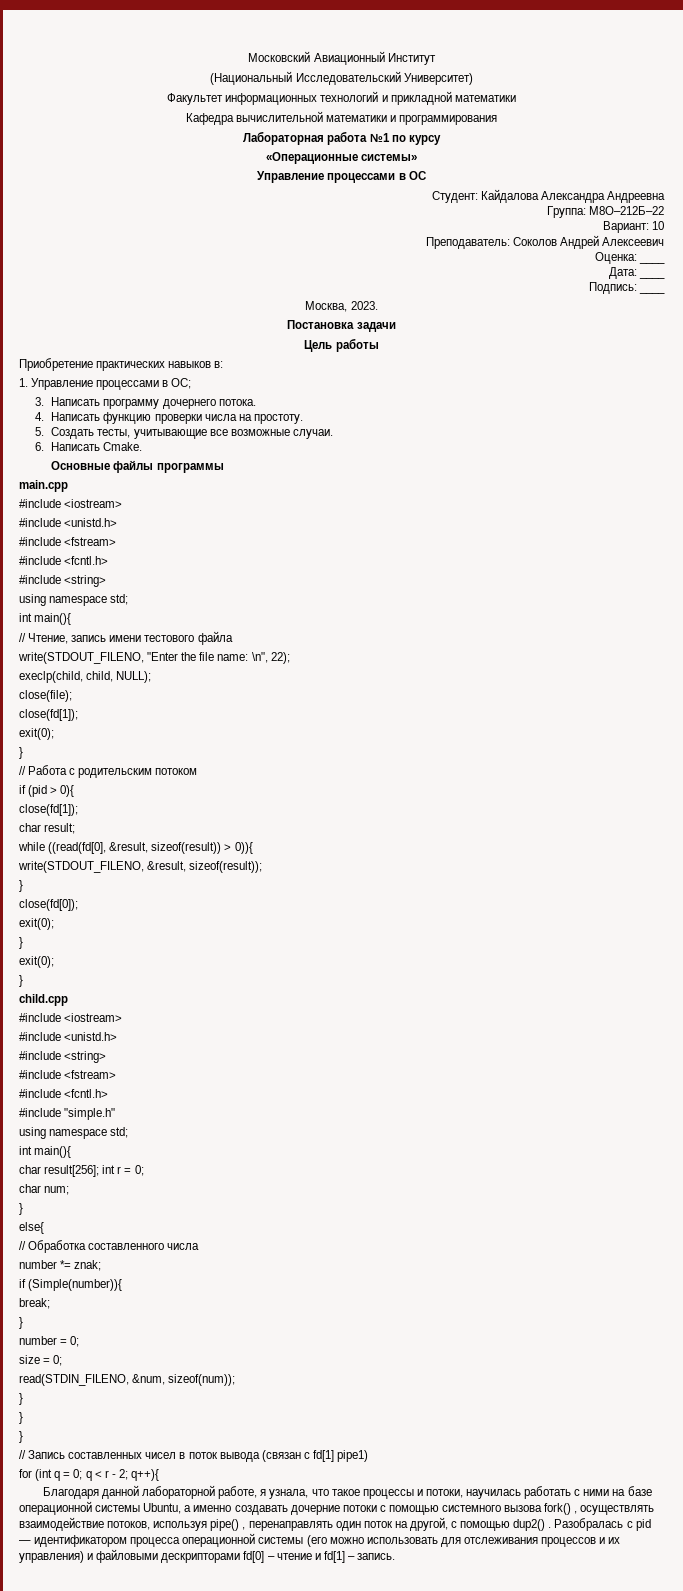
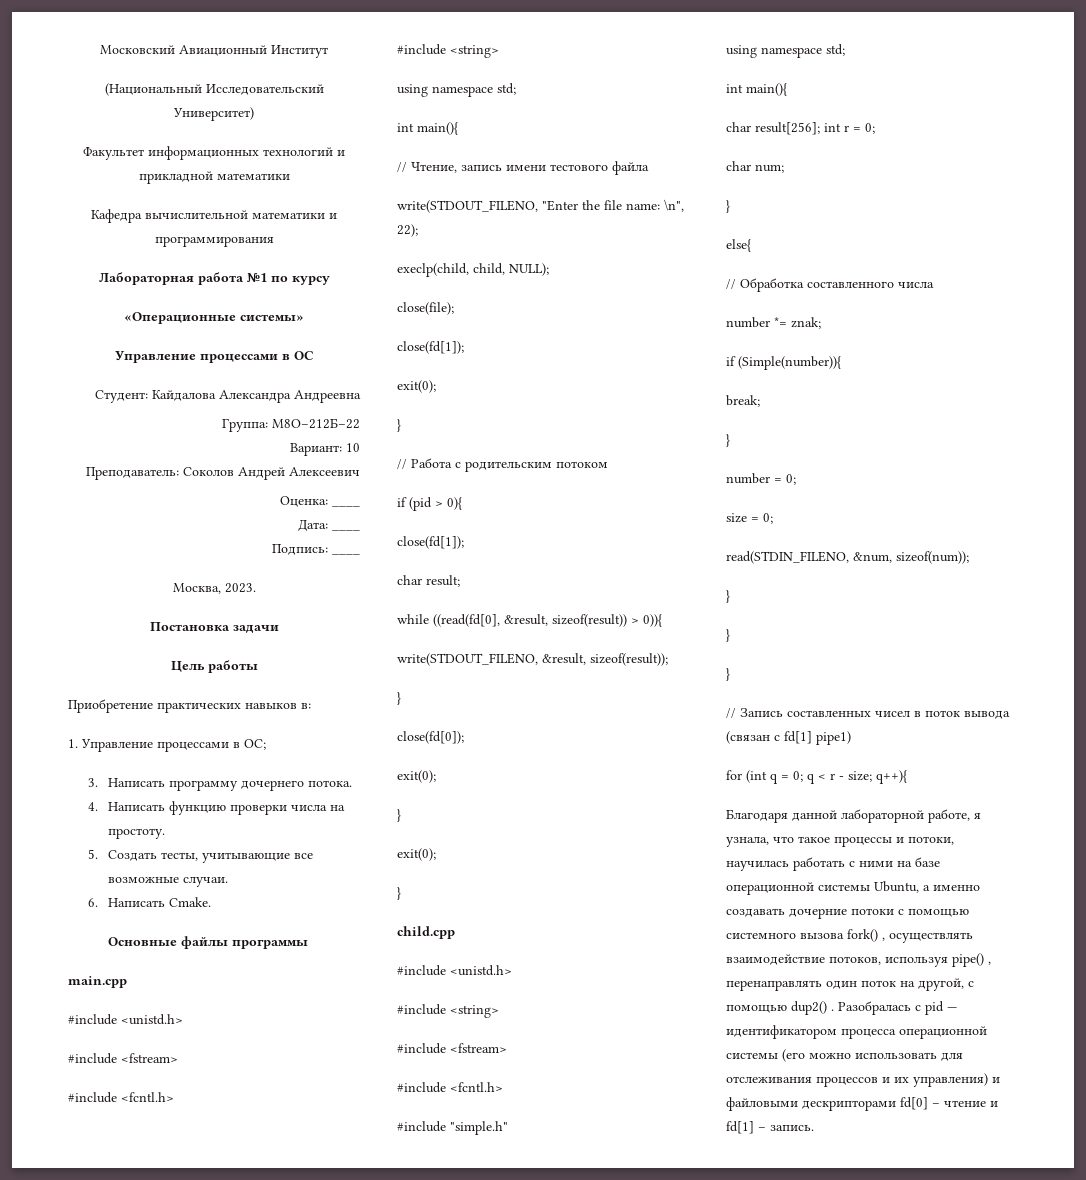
  main.cpp
- #include <iostream>
  child.cpp
- #include <iostream>
- for (int q = 0; q < r - 2; q++){
+ for (int q = 0; q < r - size; q++){

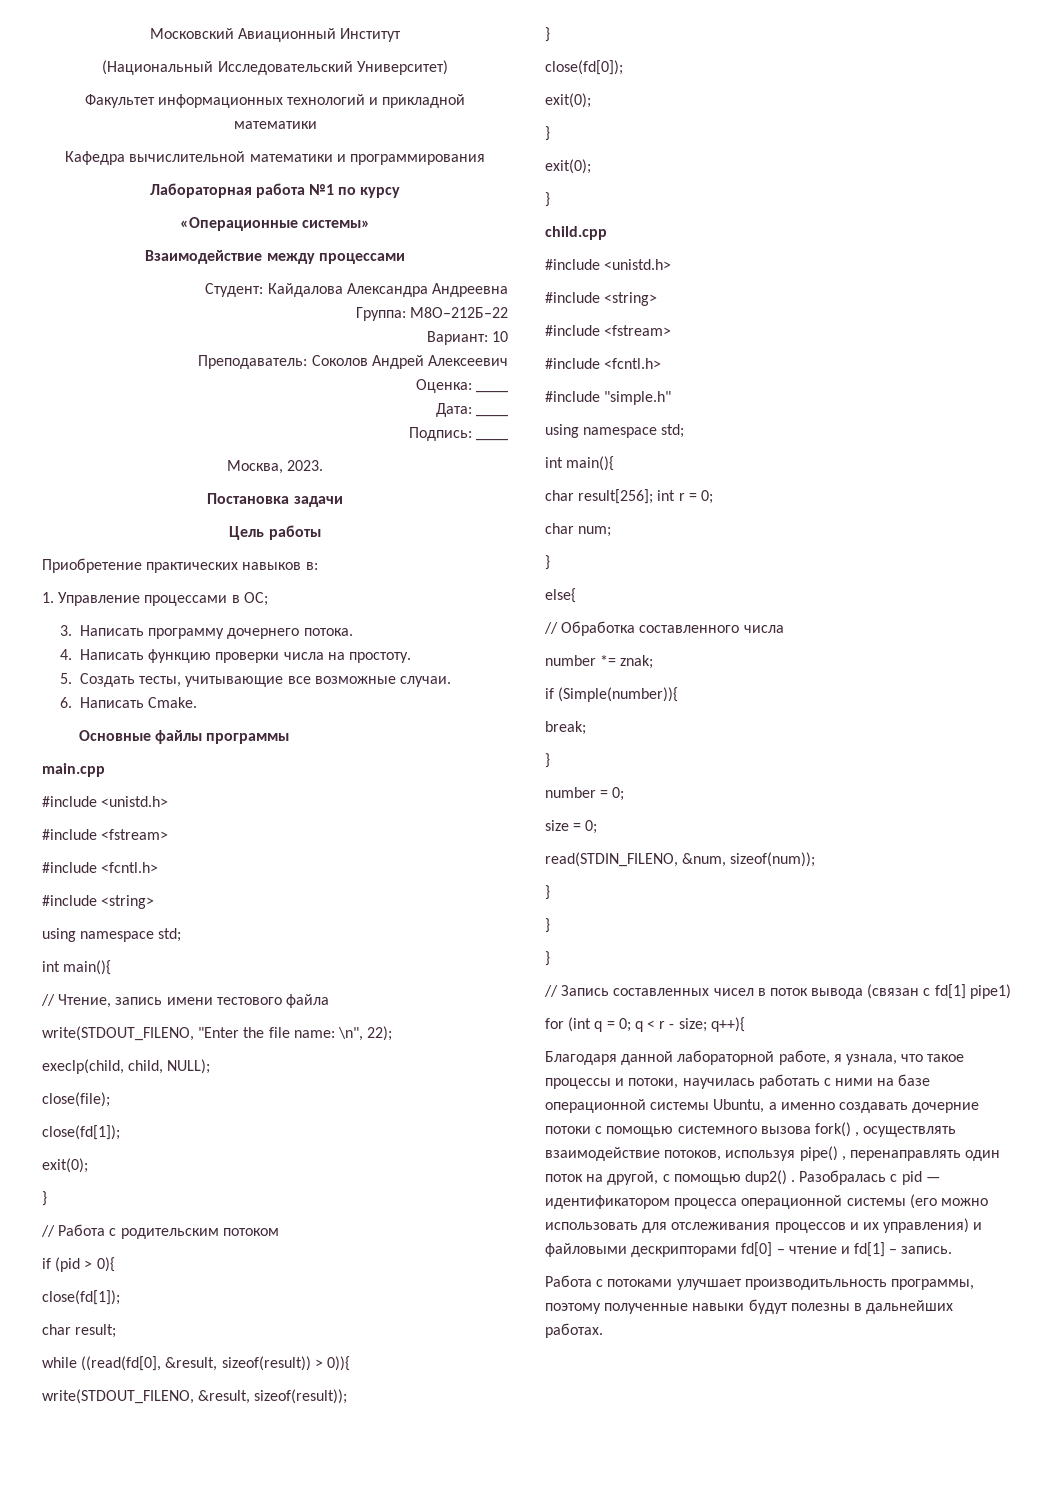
- Управление процессами в ОС
+ Взаимодействие между процессами
+ Работа с потоками улучшает производитьльность программы, поэтому полученные навыки будут полезны в дальнейших работах.

